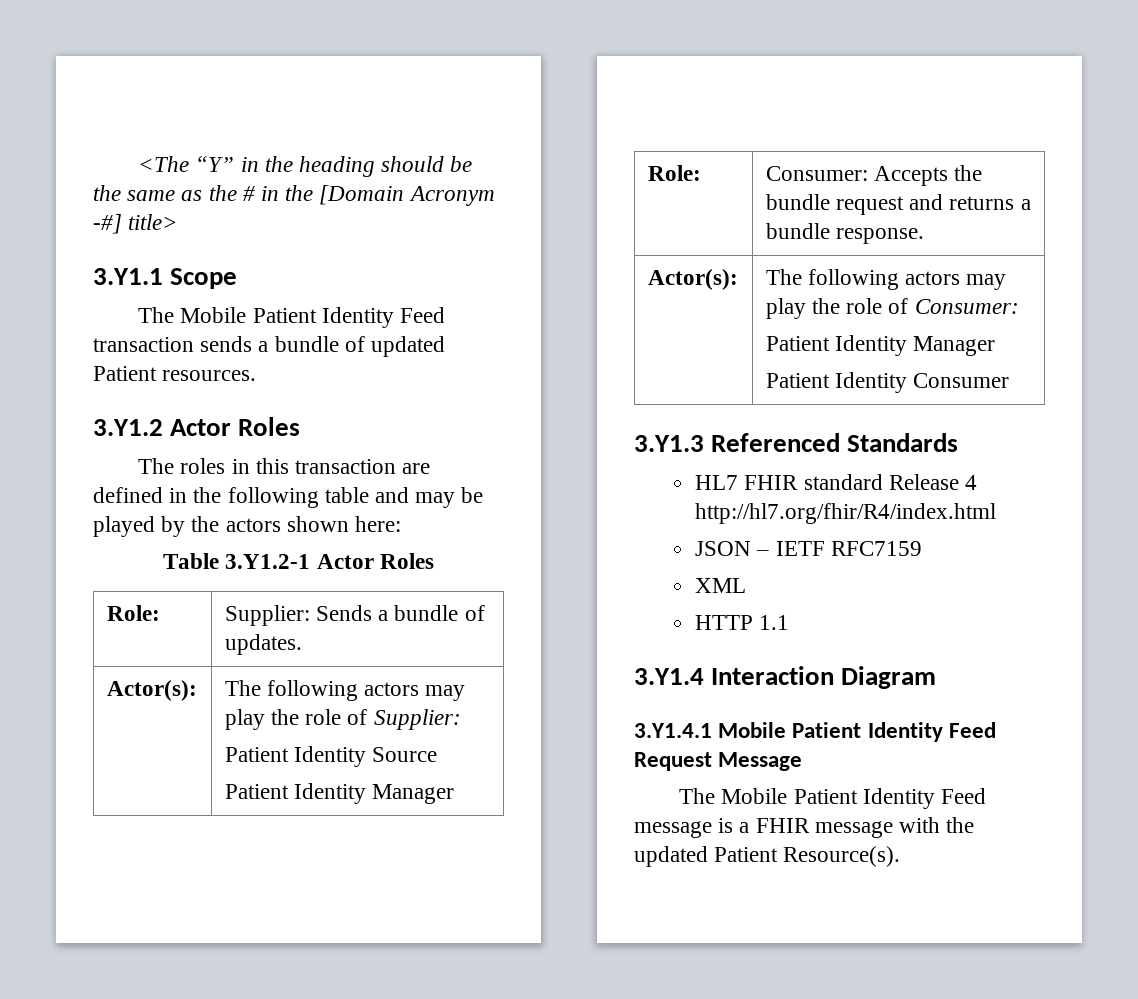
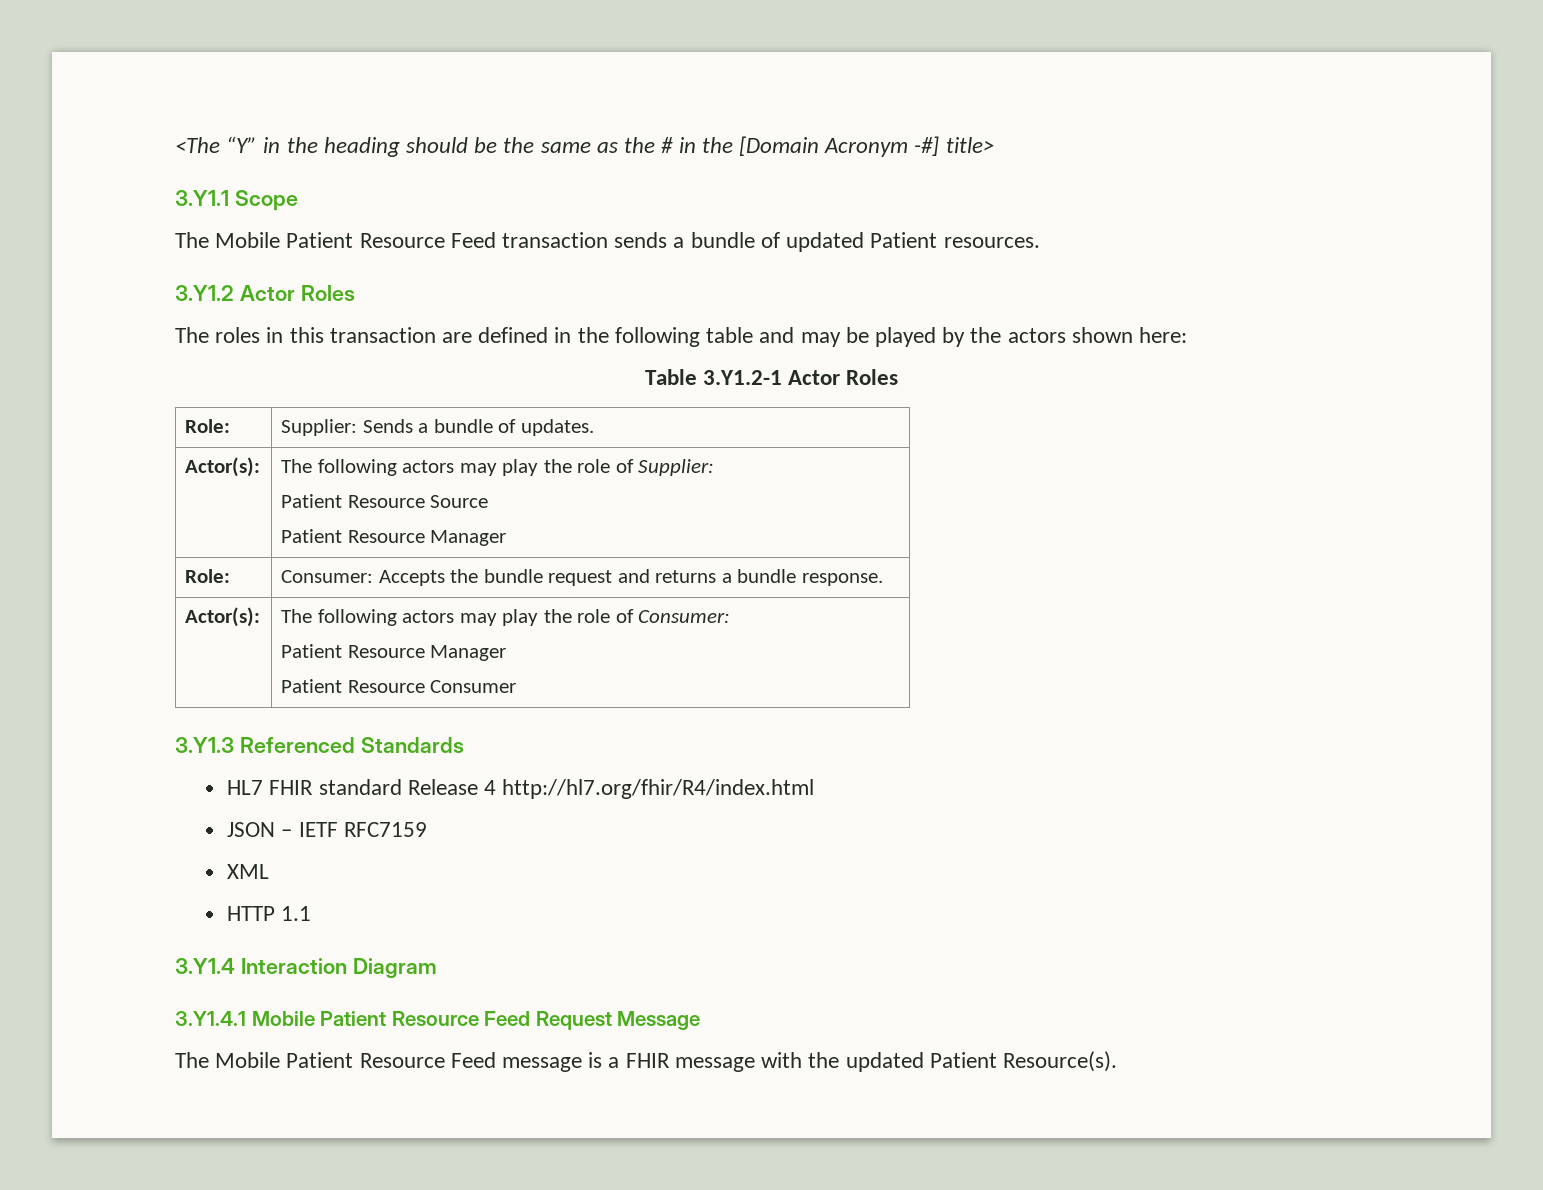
- The Mobile Patient Identity Feed transaction sends a bundle of updated Patient resources.
+ The Mobile Patient Resource Feed transaction sends a bundle of updated Patient resources.
  Actor(s): | The following actors may play the role of Supplier:
- Patient Identity Source
- Patient Identity Manager
+ Patient Resource Source
+ Patient Resource Manager
  Actor(s): | The following actors may play the role of Consumer:
- Patient Identity Manager
- Patient Identity Consumer
+ Patient Resource Manager
+ Patient Resource Consumer
- 3.Y1.4.1 Mobile Patient Identity Feed Request Message
+ 3.Y1.4.1 Mobile Patient Resource Feed Request Message
- The Mobile Patient Identity Feed message is a FHIR message with the updated Patient Resource(s).
+ The Mobile Patient Resource Feed message is a FHIR message with the updated Patient Resource(s).

